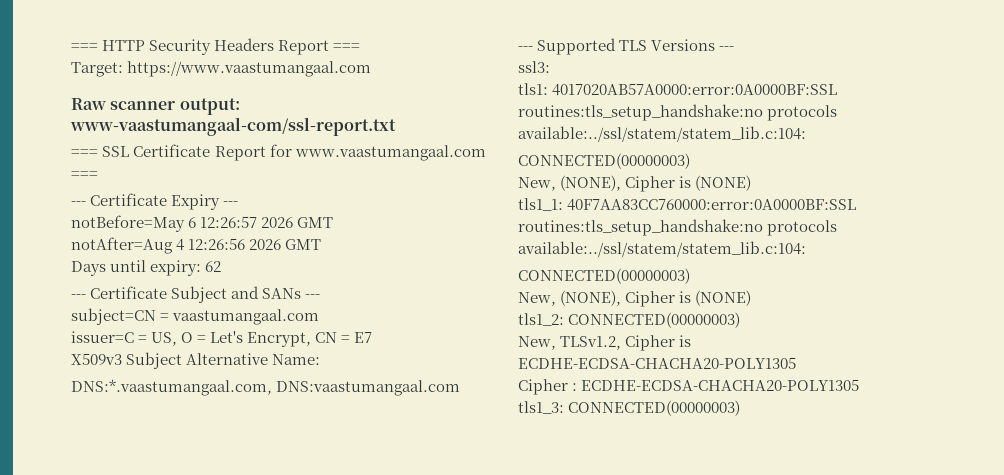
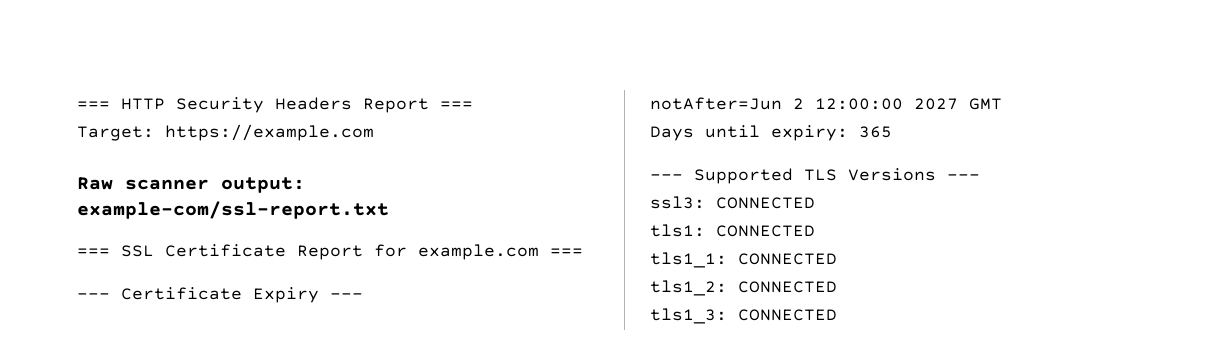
- Target: https://www.vaastumangaal.com
+ Target: https://example.com
- Raw scanner output: www-vaastumangaal-com/ssl-report.txt
+ Raw scanner output: example-com/ssl-report.txt
- === SSL Certificate Report for www.vaastumangaal.com ===
+ === SSL Certificate Report for example.com ===
- notBefore=May 6 12:26:57 2026 GMT
- notAfter=Aug 4 12:26:56 2026 GMT
- Days until expiry: 62
- --- Certificate Subject and SANs ---
- subject=CN = vaastumangaal.com
- issuer=C = US, O = Let's Encrypt, CN = E7
- X509v3 Subject Alternative Name:
- DNS:*.vaastumangaal.com, DNS:vaastumangaal.com
+ notAfter=Jun 2 12:00:00 2027 GMT
+ Days until expiry: 365
- ssl3:
+ ssl3: CONNECTED
- tls1: 4017020AB57A0000:error:0A0000BF:SSL routines:tls_setup_handshake:no protocols available:../ssl/statem/statem_lib.c:104:
- CONNECTED(00000003)
- New, (NONE), Cipher is (NONE)
- tls1_1: 40F7AA83CC760000:error:0A0000BF:SSL routines:tls_setup_handshake:no protocols available:../ssl/statem/statem_lib.c:104:
- CONNECTED(00000003)
- New, (NONE), Cipher is (NONE)
- tls1_2: CONNECTED(00000003)
- New, TLSv1.2, Cipher is ECDHE-ECDSA-CHACHA20-POLY1305
- Cipher : ECDHE-ECDSA-CHACHA20-POLY1305
+ tls1: CONNECTED
+ tls1_1: CONNECTED
+ tls1_2: CONNECTED
- tls1_3: CONNECTED(00000003)
+ tls1_3: CONNECTED

